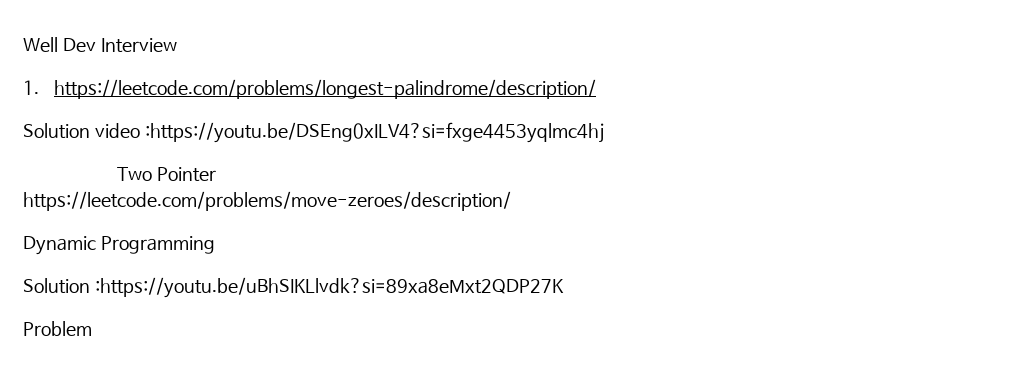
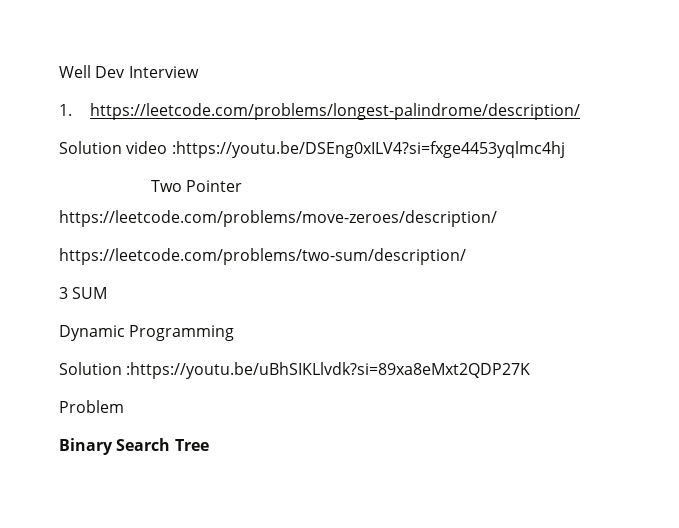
+ https://leetcode.com/problems/two-sum/description/
+ 3 SUM
+ Binary Search Tree

